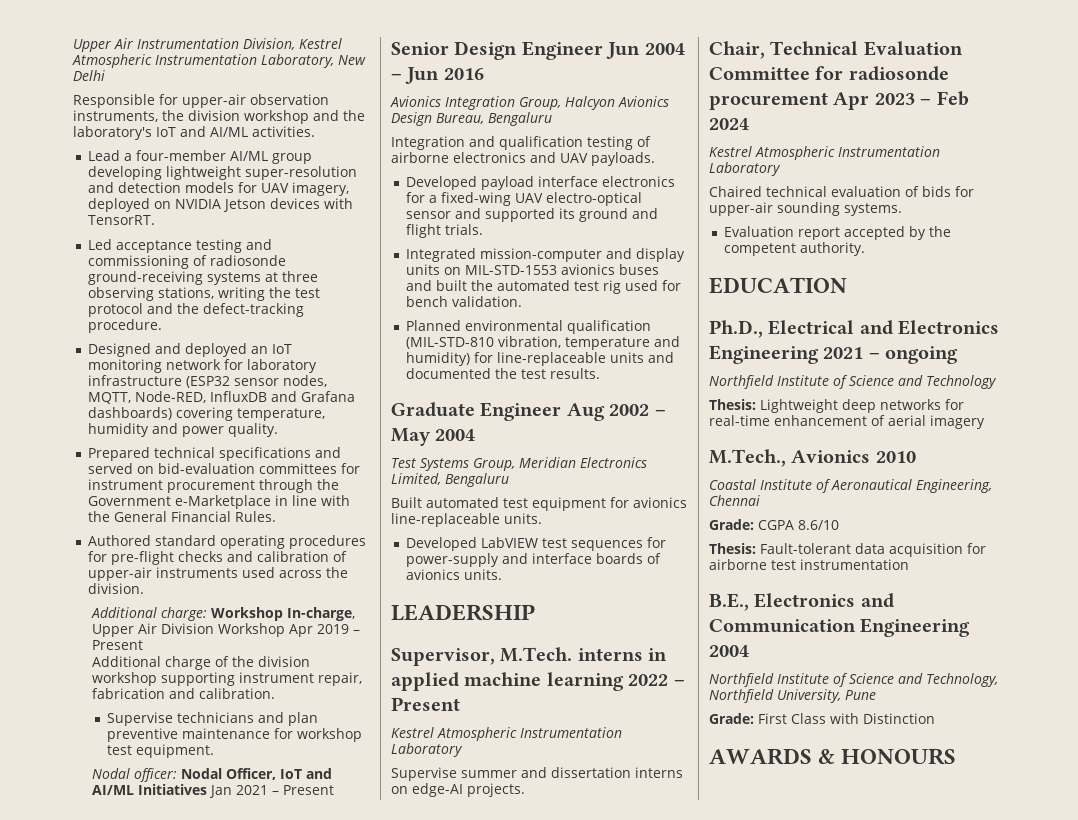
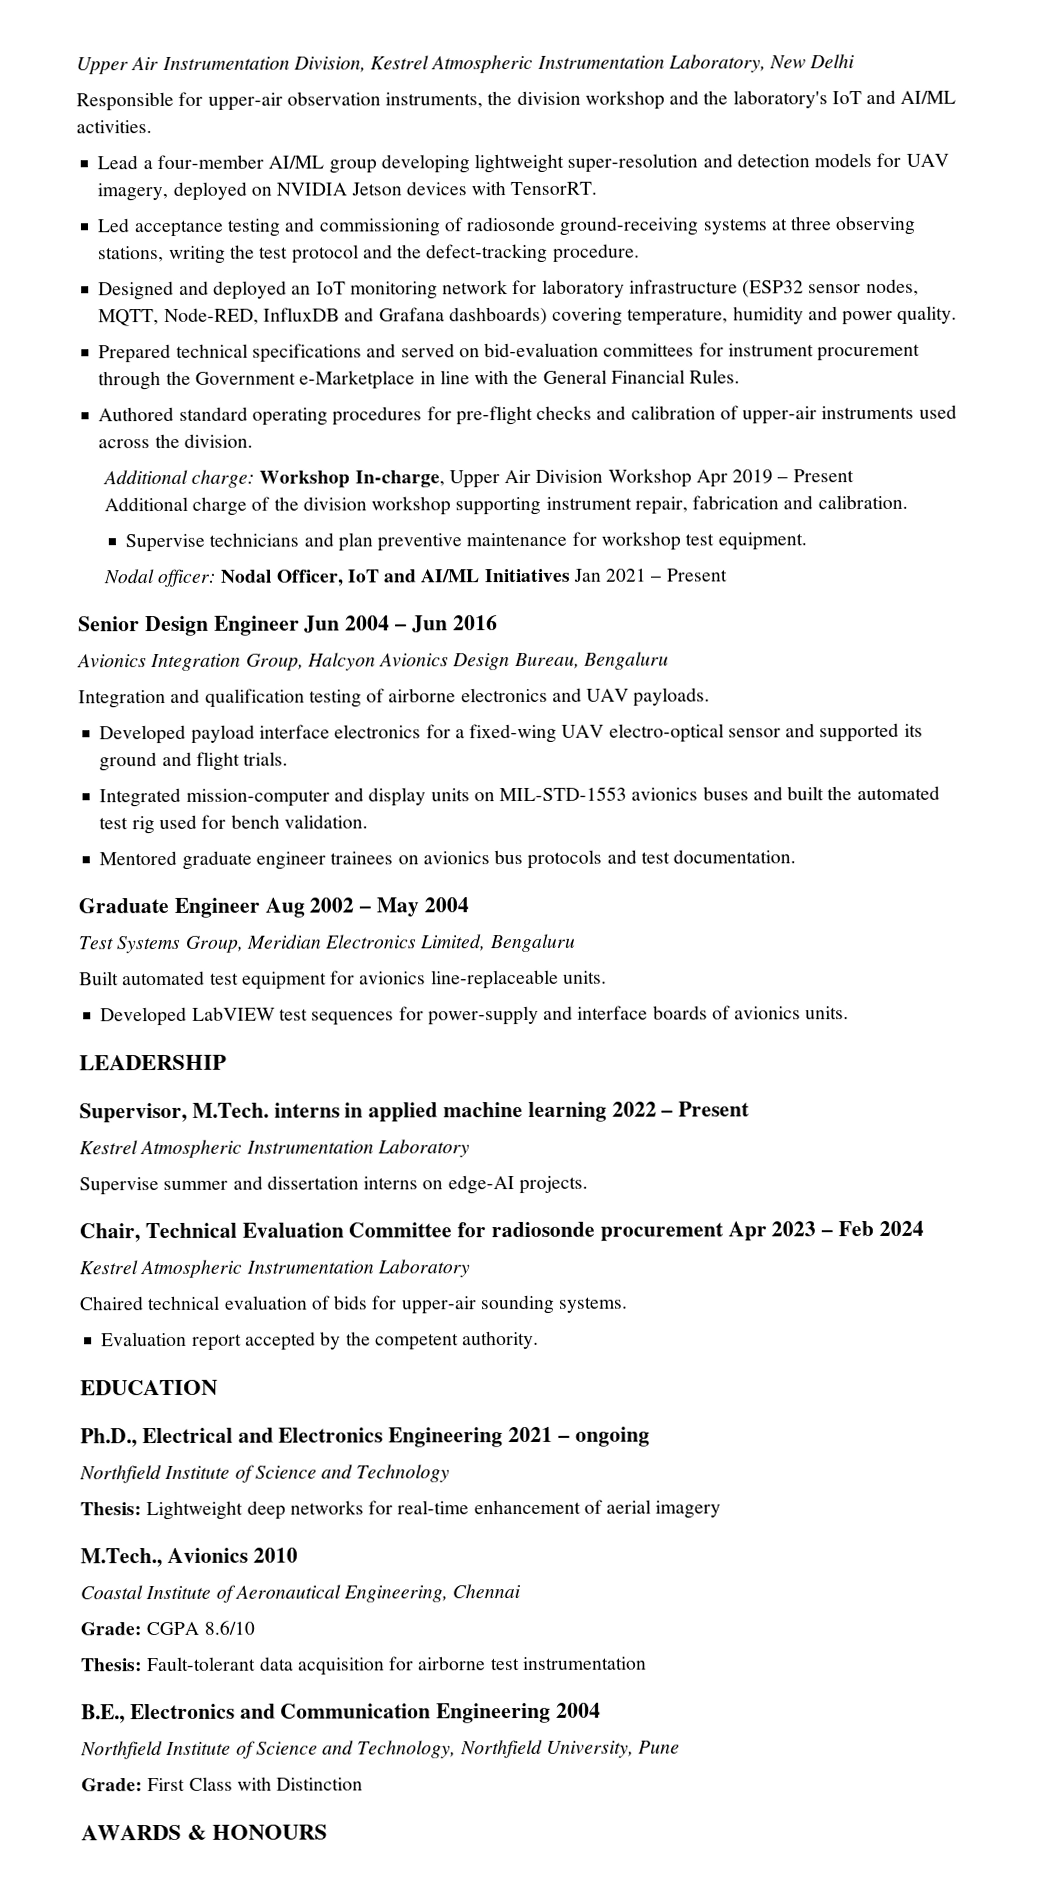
- Planned environmental qualification (MIL-STD-810 vibration, temperature and humidity) for line-replaceable units and documented the test results.
+ Mentored graduate engineer trainees on avionics bus protocols and test documentation.

